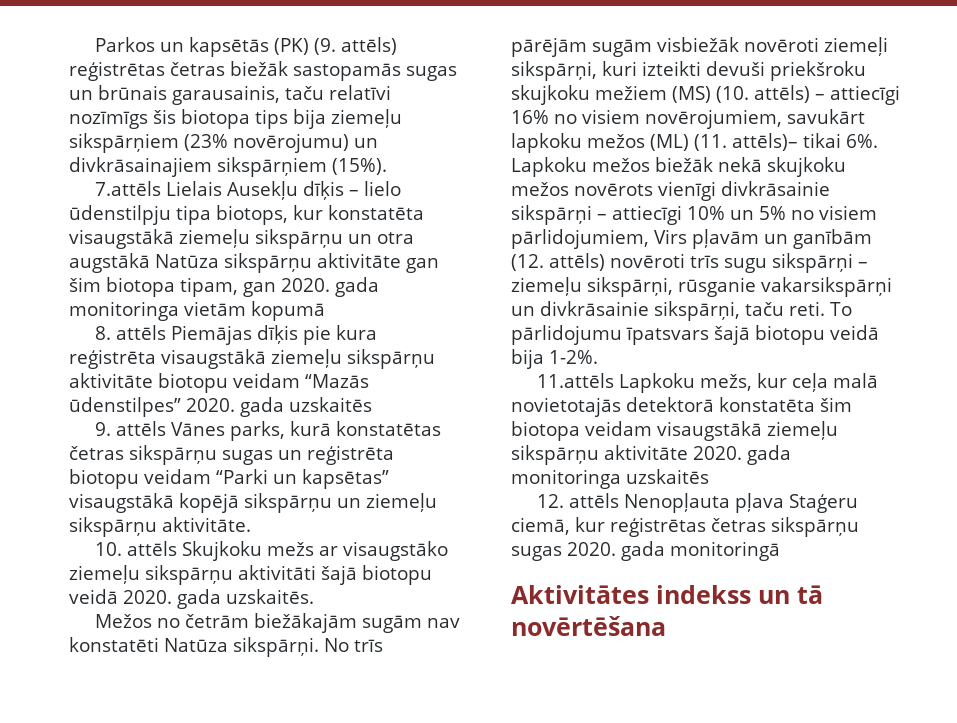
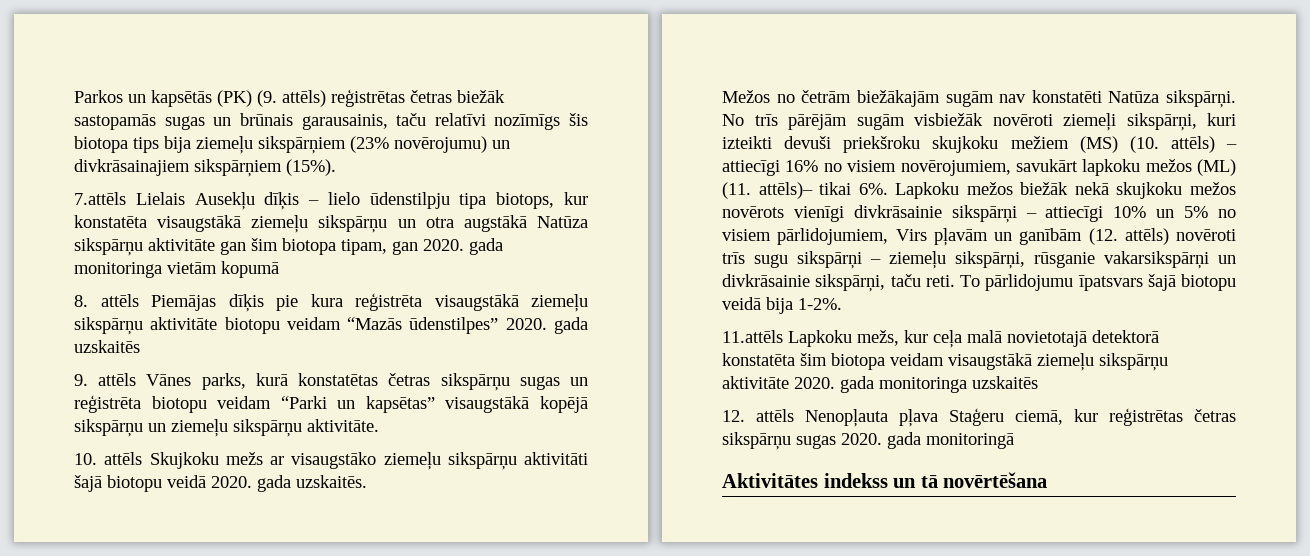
- 11.attēls Lapkoku mežs, kur ceļa malā novietotajās detektorā konstatēta šim biotopa veidam visaugstākā ziemeļu sikspārņu aktivitāte 2020. gada monitoringa uzskaitēs
+ 11.attēls Lapkoku mežs, kur ceļa malā novietotajā detektorā konstatēta šim biotopa veidam visaugstākā ziemeļu sikspārņu aktivitāte 2020. gada monitoringa uzskaitēs

